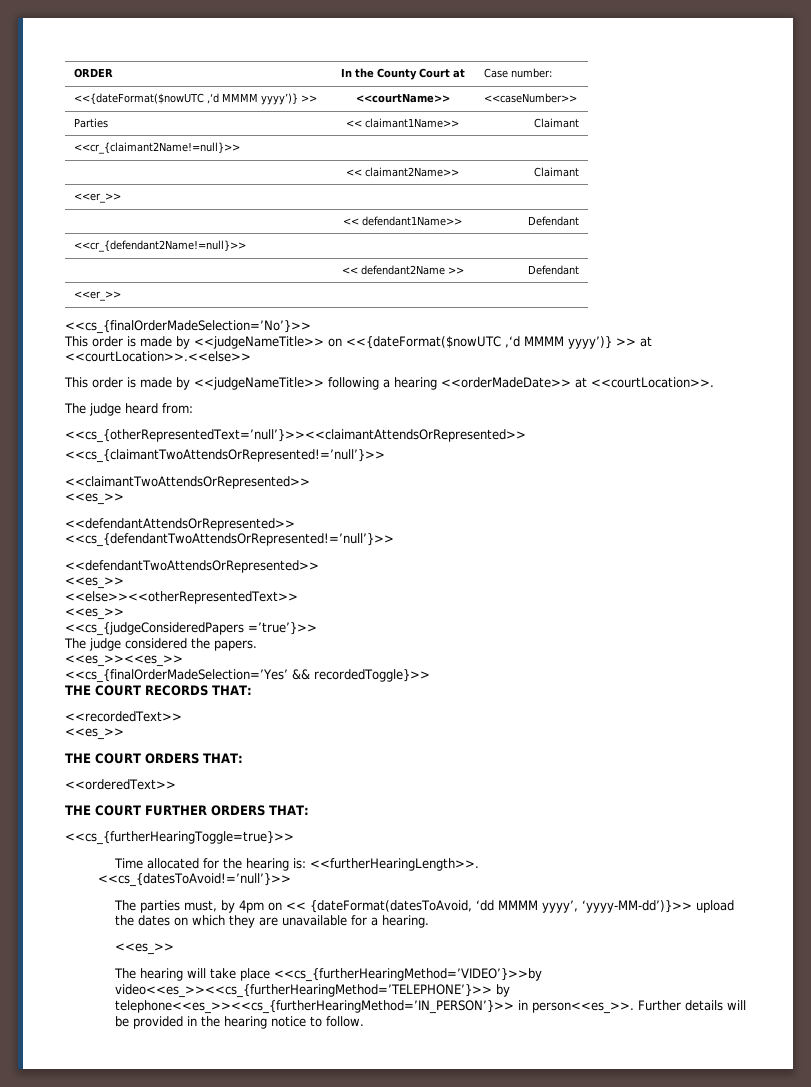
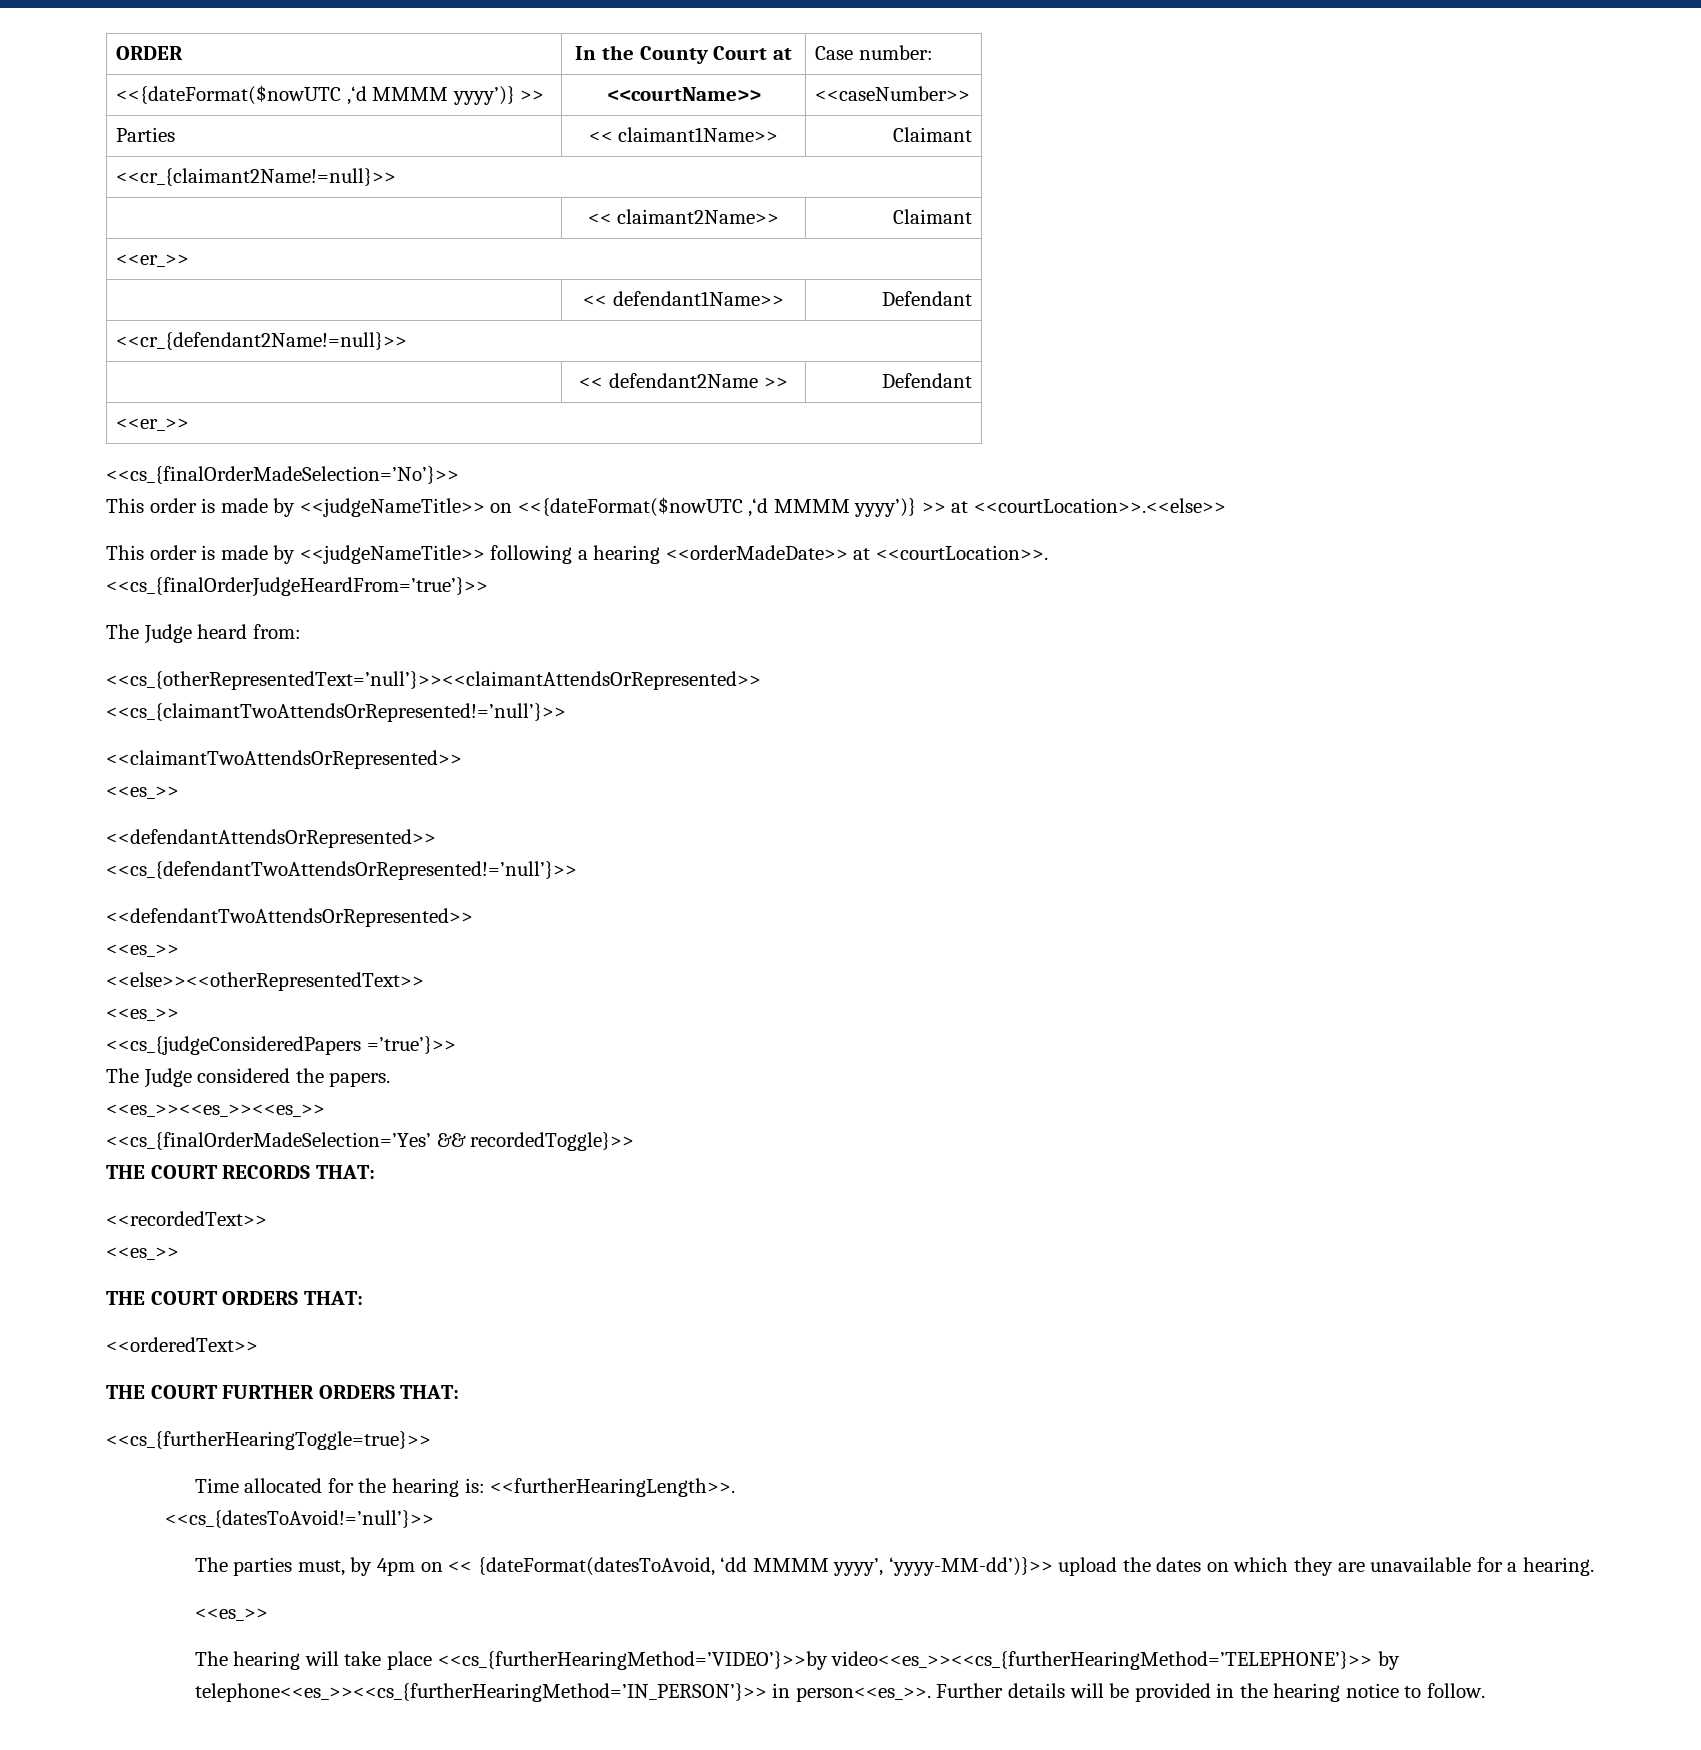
- The judge heard from:
+ <<cs_{finalOrderJudgeHeardFrom=’true’}>>
+ The Judge heard from:
- The judge considered the papers.
+ The Judge considered the papers.
- <<es_>><<es_>>
+ <<es_>><<es_>><<es_>>

